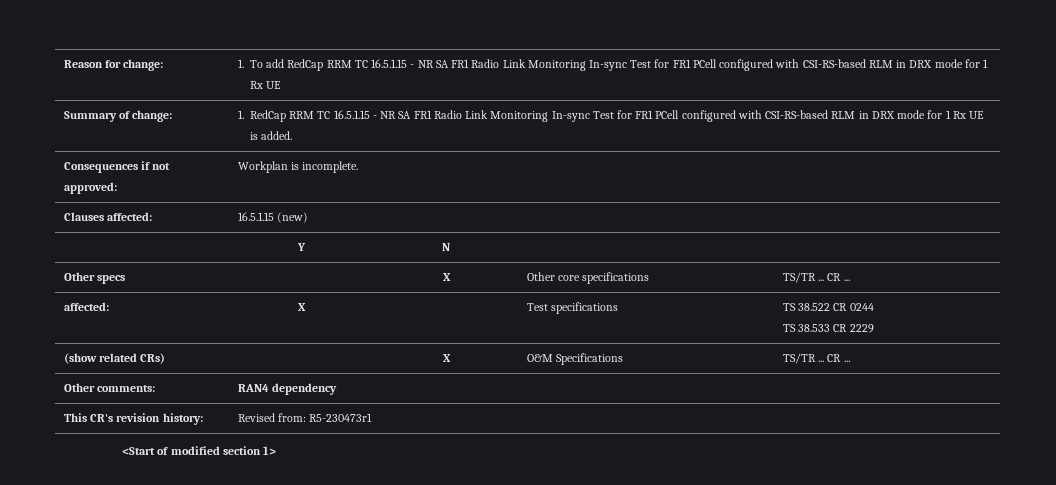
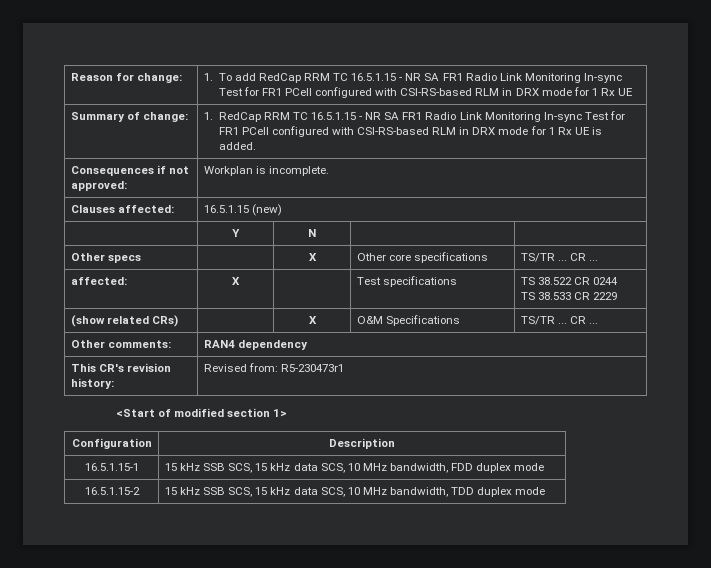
+ Configuration | Description
+ 16.5.1.15-1 | 15 kHz SSB SCS, 15 kHz data SCS, 10 MHz bandwidth, FDD duplex mode
+ 16.5.1.15-2 | 15 kHz SSB SCS, 15 kHz data SCS, 10 MHz bandwidth, TDD duplex mode

